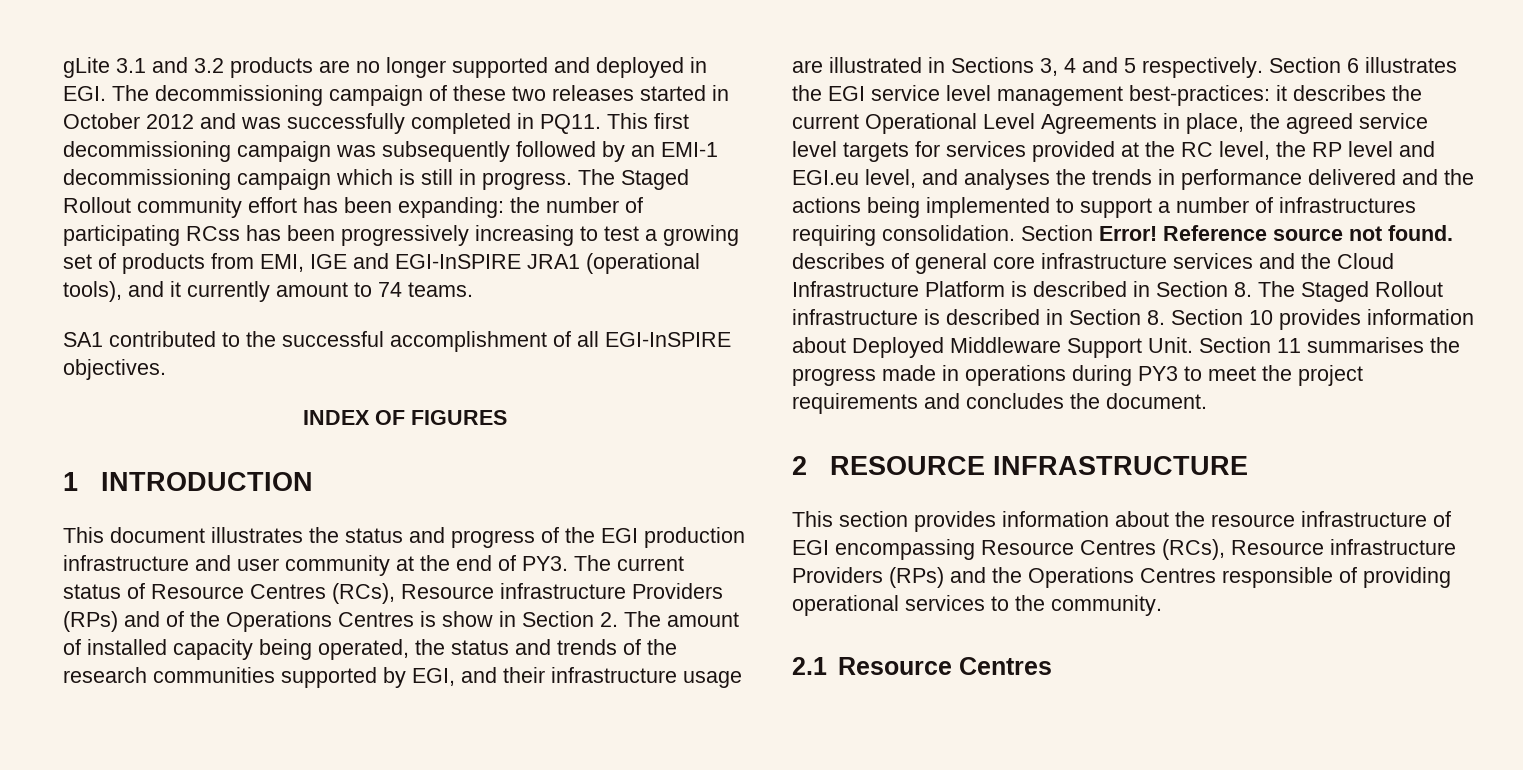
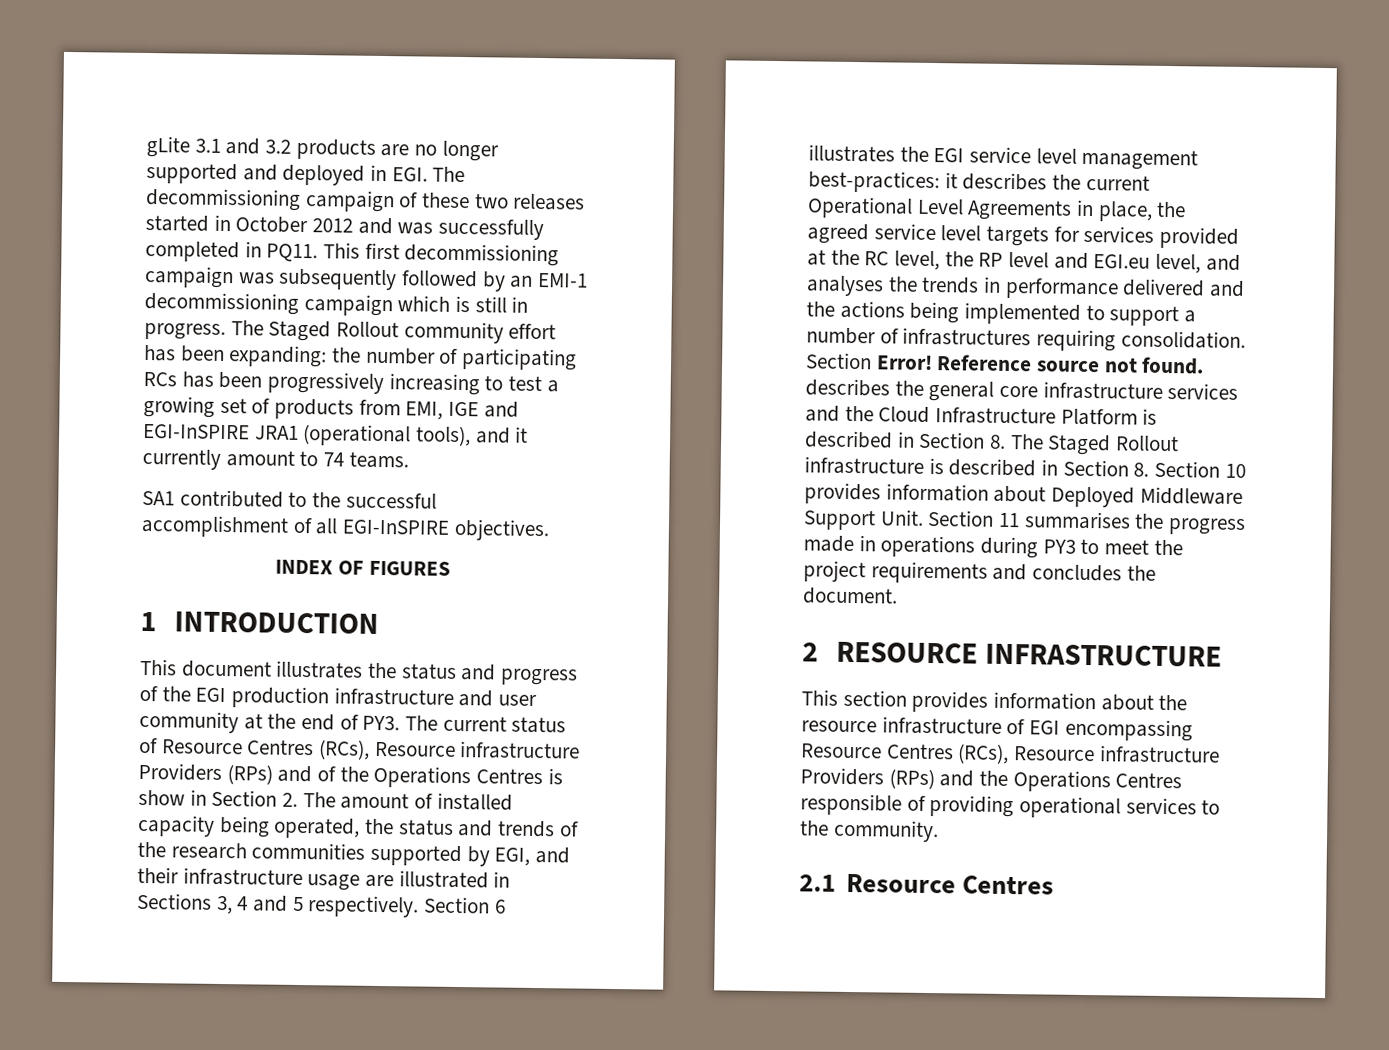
- The Staged Rollout community effort has been expanding: the number of participating RCss has been progressively increasing to test a growing set of products from EMI, IGE and EGI-InSPIRE JRA1 (operational tools), and it currently amount to 74 teams.
+ The Staged Rollout community effort has been expanding: the number of participating RCs has been progressively increasing to test a growing set of products from EMI, IGE and EGI-InSPIRE JRA1 (operational tools), and it currently amount to 74 teams.
- Reference source not found. describes of general core infrastructure services and the Cloud Infrastructure Platform is described in Section 8. The Staged Rollout infrastructure is described in Section 8. Section 10 provides information about Deployed Middleware Support Unit.
+ Reference source not found. describes the general core infrastructure services and the Cloud Infrastructure Platform is described in Section 8. The Staged Rollout infrastructure is described in Section 8. Section 10 provides information about Deployed Middleware Support Unit.

